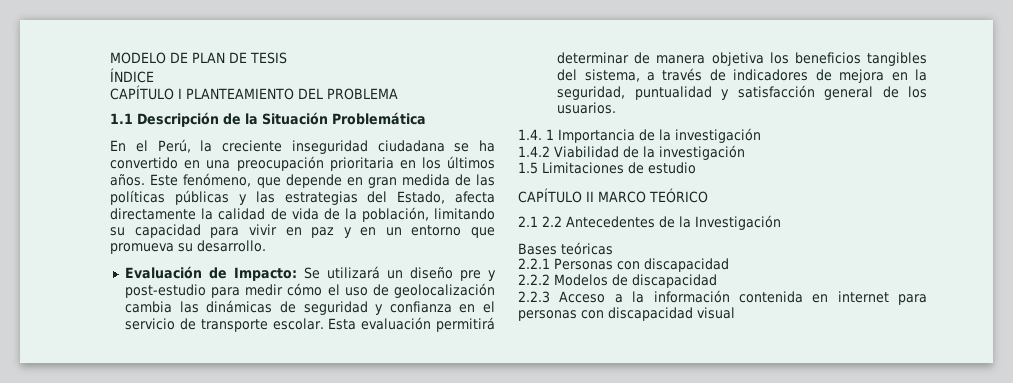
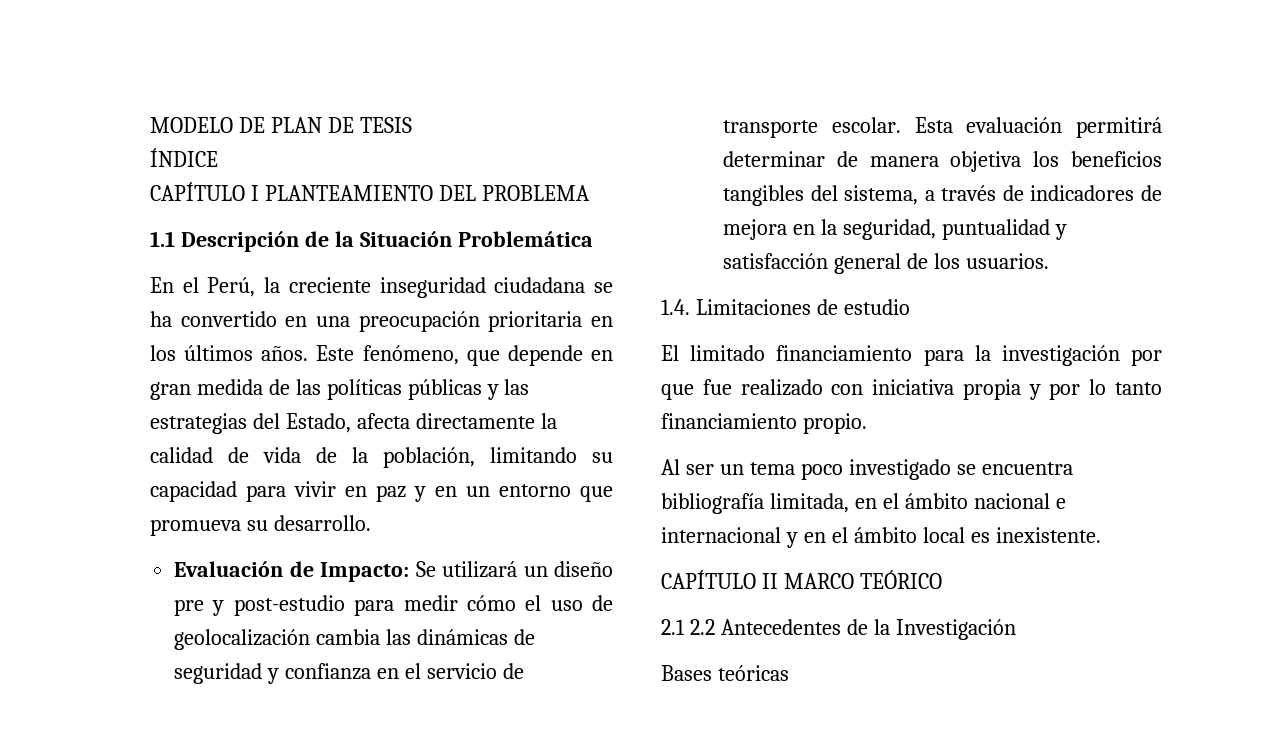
- 1.4. 1 Importancia de la investigación
- 1.4.2 Viabilidad de la investigación
- 1.5 Limitaciones de estudio
+ 1.4. Limitaciones de estudio
+ El limitado financiamiento para la investigación por que fue realizado con iniciativa propia y por lo tanto financiamiento propio.
+ Al ser un tema poco investigado se encuentra bibliografía limitada, en el ámbito nacional e internacional y en el ámbito local es inexistente.
- 2.2.1 Personas con discapacidad
- 2.2.2 Modelos de discapacidad
- 2.2.3 Acceso a la información contenida en internet para personas con discapacidad visual

